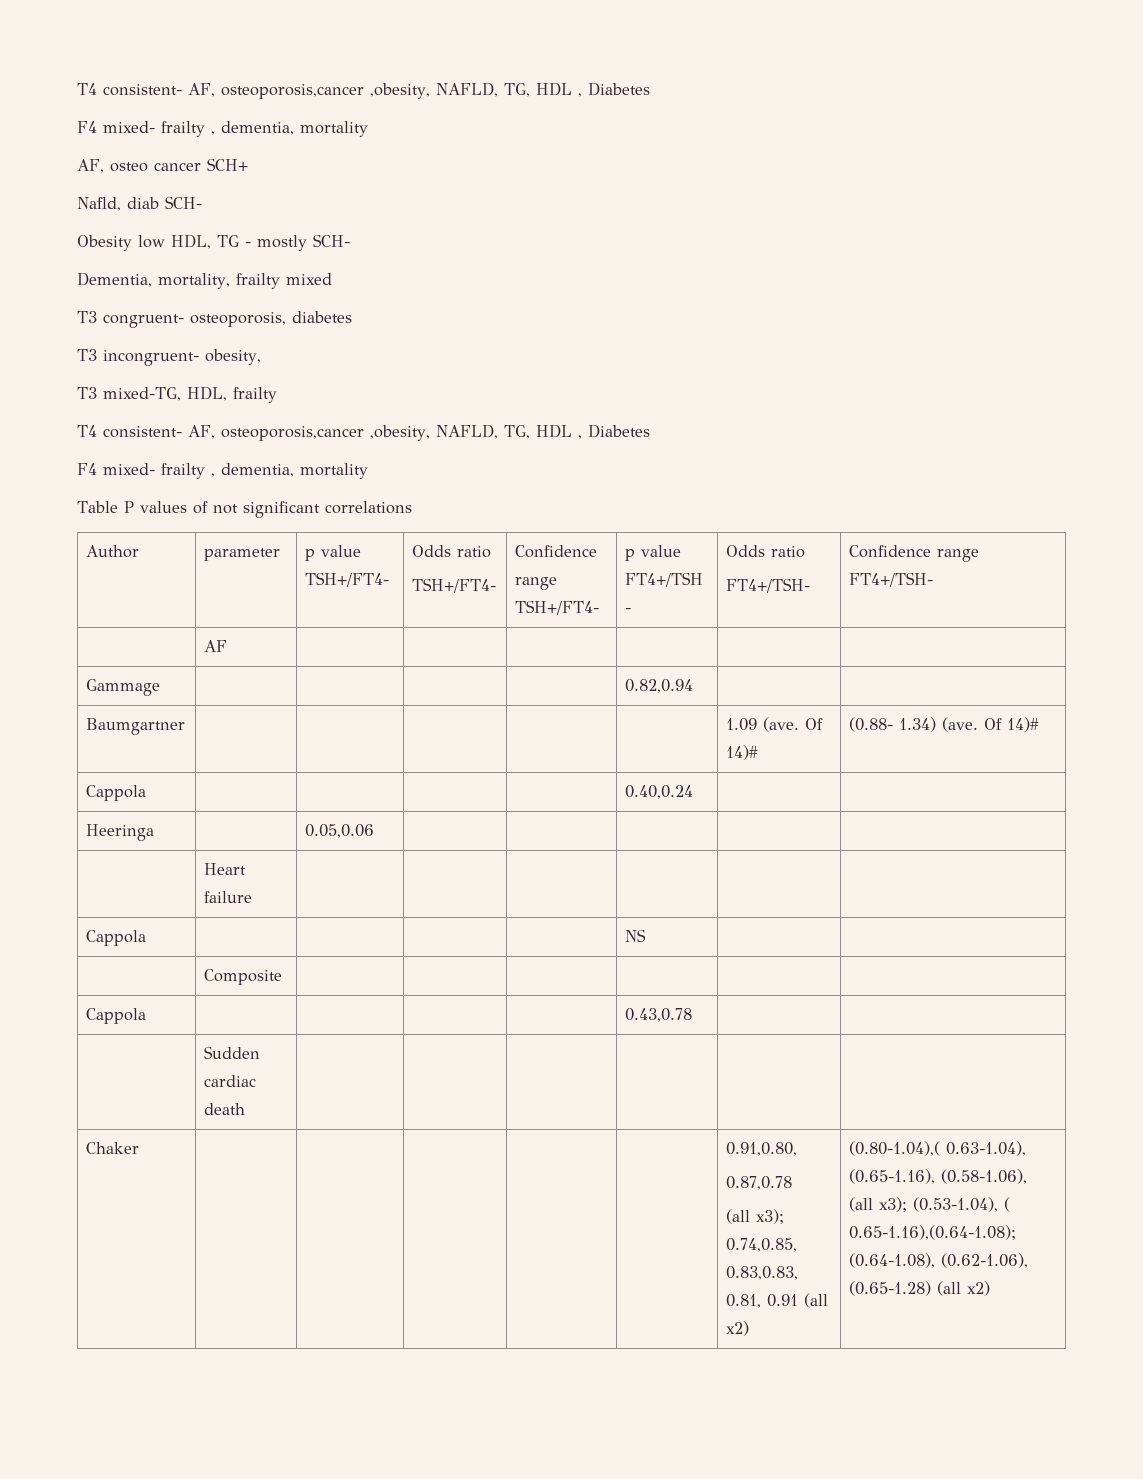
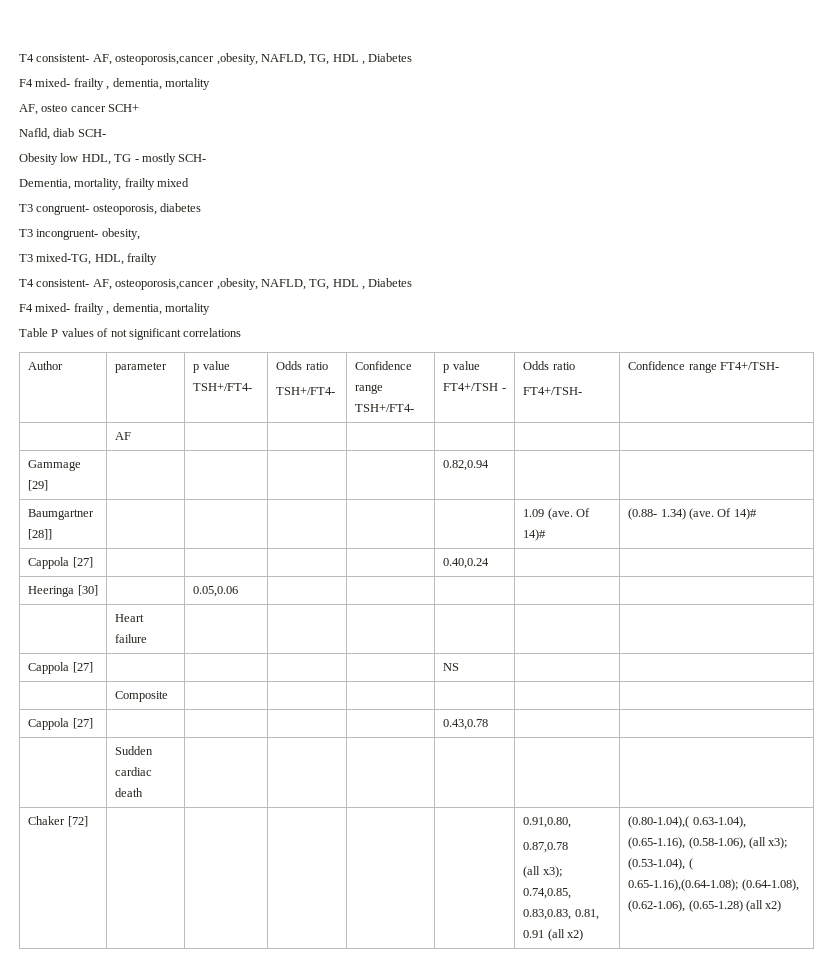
- Gammage | | | | | 0.82,0.94 | |
+ Gammage [29] | | | | | 0.82,0.94 | |
- Baumgartner | | | | | | 1.09 (ave. Of 14)# | (0.88- 1.34) (ave. Of 14)#
+ Baumgartner [28]] | | | | | | 1.09 (ave. Of 14)# | (0.88- 1.34) (ave. Of 14)#
- Cappola | | | | | 0.40,0.24 | |
+ Cappola [27] | | | | | 0.40,0.24 | |
- Heeringa | | 0.05,0.06 | | | | |
+ Heeringa [30] | | 0.05,0.06 | | | | |
- Cappola | | | | | NS | |
+ Cappola [27] | | | | | NS | |
- Cappola | | | | | 0.43,0.78 | |
+ Cappola [27] | | | | | 0.43,0.78 | |
- Chaker | | | | | | 0.91,0.80,
+ Chaker [72] | | | | | | 0.91,0.80,

